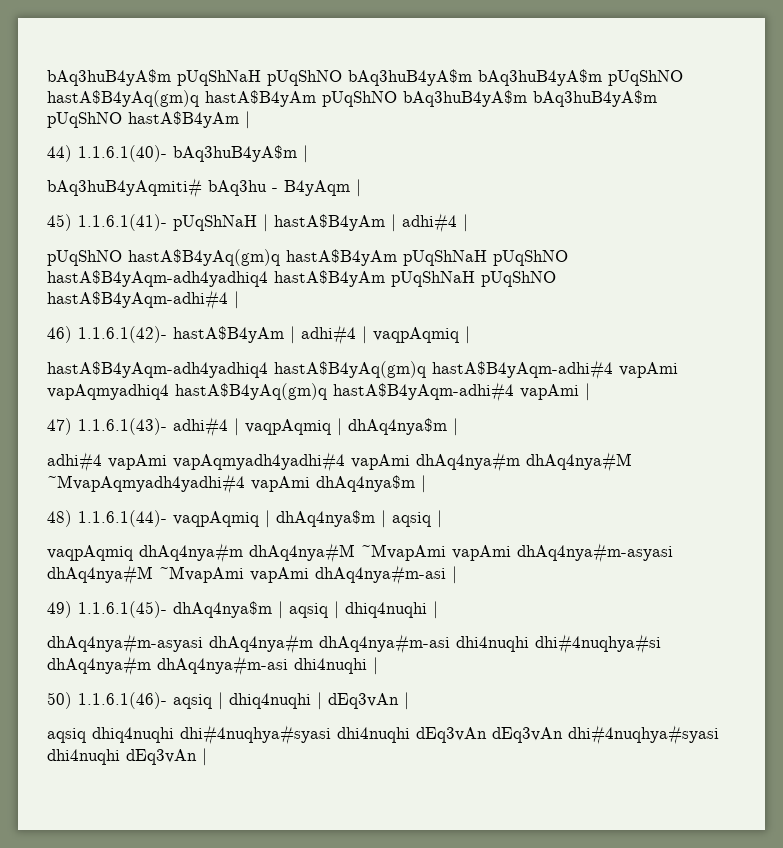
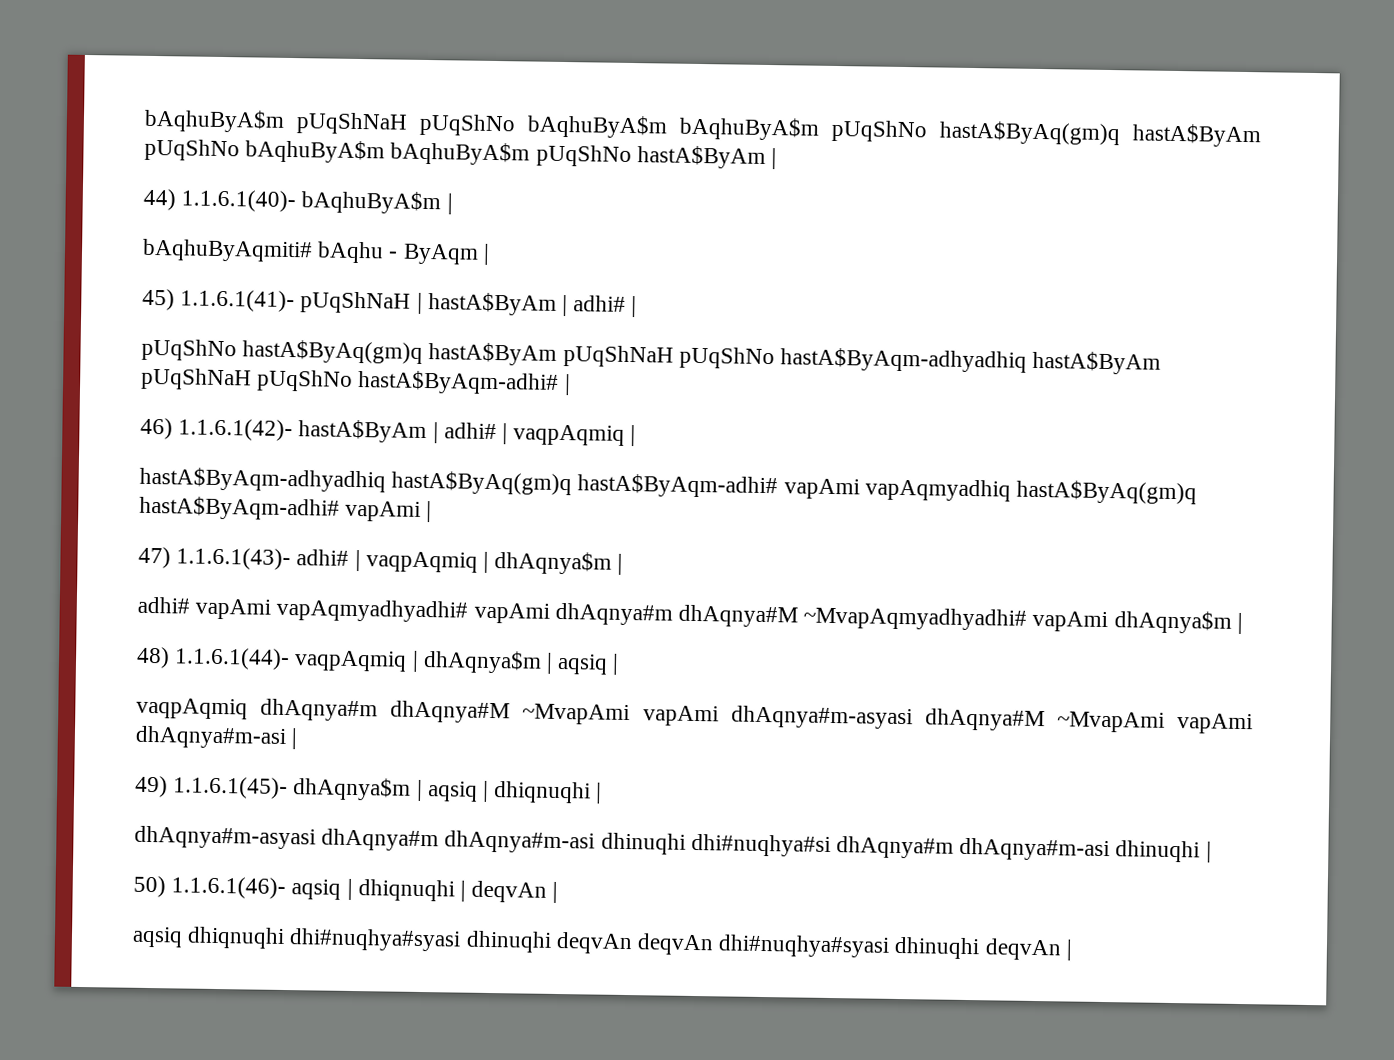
- bAq3huB4yA$m pUqShNaH pUqShNO bAq3huB4yA$m bAq3huB4yA$m pUqShNO hastA$B4yAq(gm)q hastA$B4yAm pUqShNO bAq3huB4yA$m bAq3huB4yA$m pUqShNO hastA$B4yAm |
+ bAqhuByA$m pUqShNaH pUqShNo bAqhuByA$m bAqhuByA$m pUqShNo hastA$ByAq(gm)q hastA$ByAm pUqShNo bAqhuByA$m bAqhuByA$m pUqShNo hastA$ByAm |
- 44) 1.1.6.1(40)- bAq3huB4yA$m |
- bAq3huB4yAqmiti# bAq3hu - B4yAqm |
+ 44) 1.1.6.1(40)- bAqhuByA$m |
+ bAqhuByAqmiti# bAqhu - ByAqm |
- 45) 1.1.6.1(41)- pUqShNaH | hastA$B4yAm | adhi#4 |
- pUqShNO hastA$B4yAq(gm)q hastA$B4yAm pUqShNaH pUqShNO hastA$B4yAqm-adh4yadhiq4 hastA$B4yAm pUqShNaH pUqShNO hastA$B4yAqm-adhi#4 |
+ 45) 1.1.6.1(41)- pUqShNaH | hastA$ByAm | adhi# |
+ pUqShNo hastA$ByAq(gm)q hastA$ByAm pUqShNaH pUqShNo hastA$ByAqm-adhyadhiq hastA$ByAm pUqShNaH pUqShNo hastA$ByAqm-adhi# |
- 46) 1.1.6.1(42)- hastA$B4yAm | adhi#4 | vaqpAqmiq |
+ 46) 1.1.6.1(42)- hastA$ByAm | adhi# | vaqpAqmiq |
- hastA$B4yAqm-adh4yadhiq4 hastA$B4yAq(gm)q hastA$B4yAqm-adhi#4 vapAmi vapAqmyadhiq4 hastA$B4yAq(gm)q hastA$B4yAqm-adhi#4 vapAmi |
+ hastA$ByAqm-adhyadhiq hastA$ByAq(gm)q hastA$ByAqm-adhi# vapAmi vapAqmyadhiq hastA$ByAq(gm)q hastA$ByAqm-adhi# vapAmi |
- 47) 1.1.6.1(43)- adhi#4 | vaqpAqmiq | dhAq4nya$m |
- adhi#4 vapAmi vapAqmyadh4yadhi#4 vapAmi dhAq4nya#m dhAq4nya#M ~MvapAqmyadh4yadhi#4 vapAmi dhAq4nya$m |
+ 47) 1.1.6.1(43)- adhi# | vaqpAqmiq | dhAqnya$m |
+ adhi# vapAmi vapAqmyadhyadhi# vapAmi dhAqnya#m dhAqnya#M ~MvapAqmyadhyadhi# vapAmi dhAqnya$m |
- 48) 1.1.6.1(44)- vaqpAqmiq | dhAq4nya$m | aqsiq |
+ 48) 1.1.6.1(44)- vaqpAqmiq | dhAqnya$m | aqsiq |
- vaqpAqmiq dhAq4nya#m dhAq4nya#M ~MvapAmi vapAmi dhAq4nya#m-asyasi dhAq4nya#M ~MvapAmi vapAmi dhAq4nya#m-asi |
+ vaqpAqmiq dhAqnya#m dhAqnya#M ~MvapAmi vapAmi dhAqnya#m-asyasi dhAqnya#M ~MvapAmi vapAmi dhAqnya#m-asi |
- 49) 1.1.6.1(45)- dhAq4nya$m | aqsiq | dhiq4nuqhi |
- dhAq4nya#m-asyasi dhAq4nya#m dhAq4nya#m-asi dhi4nuqhi dhi#4nuqhya#si dhAq4nya#m dhAq4nya#m-asi dhi4nuqhi |
+ 49) 1.1.6.1(45)- dhAqnya$m | aqsiq | dhiqnuqhi |
+ dhAqnya#m-asyasi dhAqnya#m dhAqnya#m-asi dhinuqhi dhi#nuqhya#si dhAqnya#m dhAqnya#m-asi dhinuqhi |
- 50) 1.1.6.1(46)- aqsiq | dhiq4nuqhi | dEq3vAn |
+ 50) 1.1.6.1(46)- aqsiq | dhiqnuqhi | deqvAn |
- aqsiq dhiq4nuqhi dhi#4nuqhya#syasi dhi4nuqhi dEq3vAn dEq3vAn dhi#4nuqhya#syasi dhi4nuqhi dEq3vAn |
+ aqsiq dhiqnuqhi dhi#nuqhya#syasi dhinuqhi deqvAn deqvAn dhi#nuqhya#syasi dhinuqhi deqvAn |

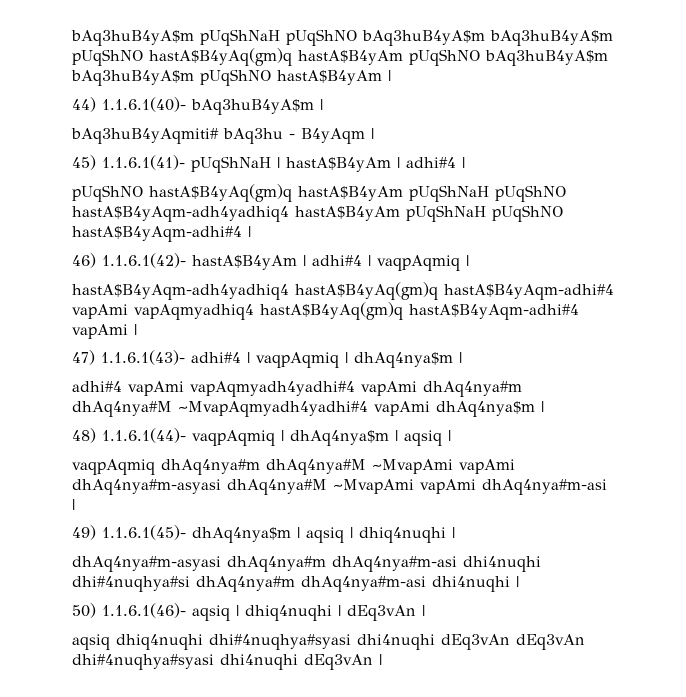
- bAqhuByA$m pUqShNaH pUqShNo bAqhuByA$m bAqhuByA$m pUqShNo hastA$ByAq(gm)q hastA$ByAm pUqShNo bAqhuByA$m bAqhuByA$m pUqShNo hastA$ByAm |
+ bAq3huB4yA$m pUqShNaH pUqShNO bAq3huB4yA$m bAq3huB4yA$m pUqShNO hastA$B4yAq(gm)q hastA$B4yAm pUqShNO bAq3huB4yA$m bAq3huB4yA$m pUqShNO hastA$B4yAm |
- 44) 1.1.6.1(40)- bAqhuByA$m |
- bAqhuByAqmiti# bAqhu - ByAqm |
+ 44) 1.1.6.1(40)- bAq3huB4yA$m |
+ bAq3huB4yAqmiti# bAq3hu - B4yAqm |
- 45) 1.1.6.1(41)- pUqShNaH | hastA$ByAm | adhi# |
- pUqShNo hastA$ByAq(gm)q hastA$ByAm pUqShNaH pUqShNo hastA$ByAqm-adhyadhiq hastA$ByAm pUqShNaH pUqShNo hastA$ByAqm-adhi# |
+ 45) 1.1.6.1(41)- pUqShNaH | hastA$B4yAm | adhi#4 |
+ pUqShNO hastA$B4yAq(gm)q hastA$B4yAm pUqShNaH pUqShNO hastA$B4yAqm-adh4yadhiq4 hastA$B4yAm pUqShNaH pUqShNO hastA$B4yAqm-adhi#4 |
- 46) 1.1.6.1(42)- hastA$ByAm | adhi# | vaqpAqmiq |
+ 46) 1.1.6.1(42)- hastA$B4yAm | adhi#4 | vaqpAqmiq |
- hastA$ByAqm-adhyadhiq hastA$ByAq(gm)q hastA$ByAqm-adhi# vapAmi vapAqmyadhiq hastA$ByAq(gm)q hastA$ByAqm-adhi# vapAmi |
+ hastA$B4yAqm-adh4yadhiq4 hastA$B4yAq(gm)q hastA$B4yAqm-adhi#4 vapAmi vapAqmyadhiq4 hastA$B4yAq(gm)q hastA$B4yAqm-adhi#4 vapAmi |
- 47) 1.1.6.1(43)- adhi# | vaqpAqmiq | dhAqnya$m |
- adhi# vapAmi vapAqmyadhyadhi# vapAmi dhAqnya#m dhAqnya#M ~MvapAqmyadhyadhi# vapAmi dhAqnya$m |
+ 47) 1.1.6.1(43)- adhi#4 | vaqpAqmiq | dhAq4nya$m |
+ adhi#4 vapAmi vapAqmyadh4yadhi#4 vapAmi dhAq4nya#m dhAq4nya#M ~MvapAqmyadh4yadhi#4 vapAmi dhAq4nya$m |
- 48) 1.1.6.1(44)- vaqpAqmiq | dhAqnya$m | aqsiq |
+ 48) 1.1.6.1(44)- vaqpAqmiq | dhAq4nya$m | aqsiq |
- vaqpAqmiq dhAqnya#m dhAqnya#M ~MvapAmi vapAmi dhAqnya#m-asyasi dhAqnya#M ~MvapAmi vapAmi dhAqnya#m-asi |
+ vaqpAqmiq dhAq4nya#m dhAq4nya#M ~MvapAmi vapAmi dhAq4nya#m-asyasi dhAq4nya#M ~MvapAmi vapAmi dhAq4nya#m-asi |
- 49) 1.1.6.1(45)- dhAqnya$m | aqsiq | dhiqnuqhi |
- dhAqnya#m-asyasi dhAqnya#m dhAqnya#m-asi dhinuqhi dhi#nuqhya#si dhAqnya#m dhAqnya#m-asi dhinuqhi |
+ 49) 1.1.6.1(45)- dhAq4nya$m | aqsiq | dhiq4nuqhi |
+ dhAq4nya#m-asyasi dhAq4nya#m dhAq4nya#m-asi dhi4nuqhi dhi#4nuqhya#si dhAq4nya#m dhAq4nya#m-asi dhi4nuqhi |
- 50) 1.1.6.1(46)- aqsiq | dhiqnuqhi | deqvAn |
+ 50) 1.1.6.1(46)- aqsiq | dhiq4nuqhi | dEq3vAn |
- aqsiq dhiqnuqhi dhi#nuqhya#syasi dhinuqhi deqvAn deqvAn dhi#nuqhya#syasi dhinuqhi deqvAn |
+ aqsiq dhiq4nuqhi dhi#4nuqhya#syasi dhi4nuqhi dEq3vAn dEq3vAn dhi#4nuqhya#syasi dhi4nuqhi dEq3vAn |

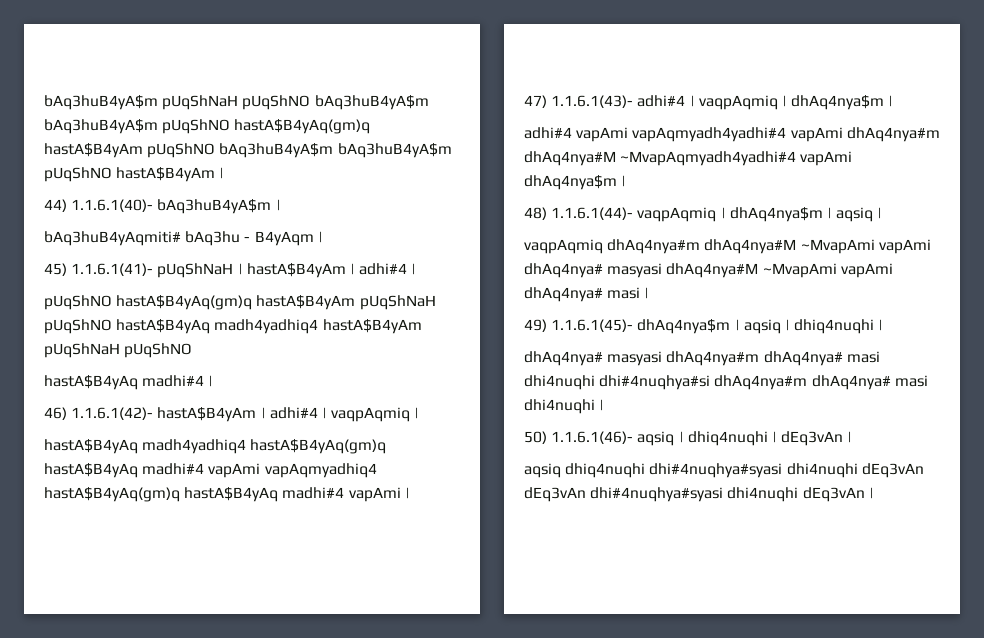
- pUqShNO hastA$B4yAq(gm)q hastA$B4yAm pUqShNaH pUqShNO hastA$B4yAqm-adh4yadhiq4 hastA$B4yAm pUqShNaH pUqShNO hastA$B4yAqm-adhi#4 |
+ pUqShNO hastA$B4yAq(gm)q hastA$B4yAm pUqShNaH pUqShNO hastA$B4yAq madh4yadhiq4 hastA$B4yAm pUqShNaH pUqShNO
+ hastA$B4yAq madhi#4 |
- hastA$B4yAqm-adh4yadhiq4 hastA$B4yAq(gm)q hastA$B4yAqm-adhi#4 vapAmi vapAqmyadhiq4 hastA$B4yAq(gm)q hastA$B4yAqm-adhi#4 vapAmi |
+ hastA$B4yAq madh4yadhiq4 hastA$B4yAq(gm)q hastA$B4yAq madhi#4 vapAmi vapAqmyadhiq4 hastA$B4yAq(gm)q hastA$B4yAq madhi#4 vapAmi |
- vaqpAqmiq dhAq4nya#m dhAq4nya#M ~MvapAmi vapAmi dhAq4nya#m-asyasi dhAq4nya#M ~MvapAmi vapAmi dhAq4nya#m-asi |
+ vaqpAqmiq dhAq4nya#m dhAq4nya#M ~MvapAmi vapAmi dhAq4nya# masyasi dhAq4nya#M ~MvapAmi vapAmi dhAq4nya# masi |
- dhAq4nya#m-asyasi dhAq4nya#m dhAq4nya#m-asi dhi4nuqhi dhi#4nuqhya#si dhAq4nya#m dhAq4nya#m-asi dhi4nuqhi |
+ dhAq4nya# masyasi dhAq4nya#m dhAq4nya# masi dhi4nuqhi dhi#4nuqhya#si dhAq4nya#m dhAq4nya# masi dhi4nuqhi |

